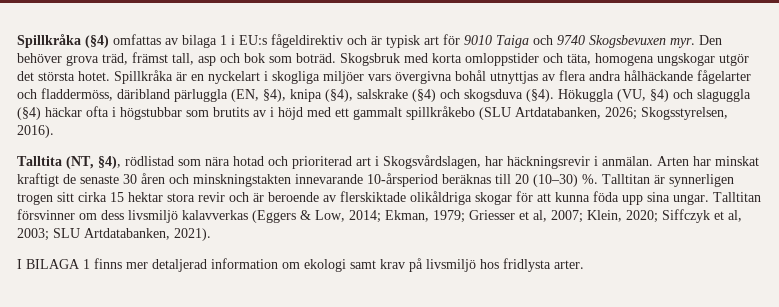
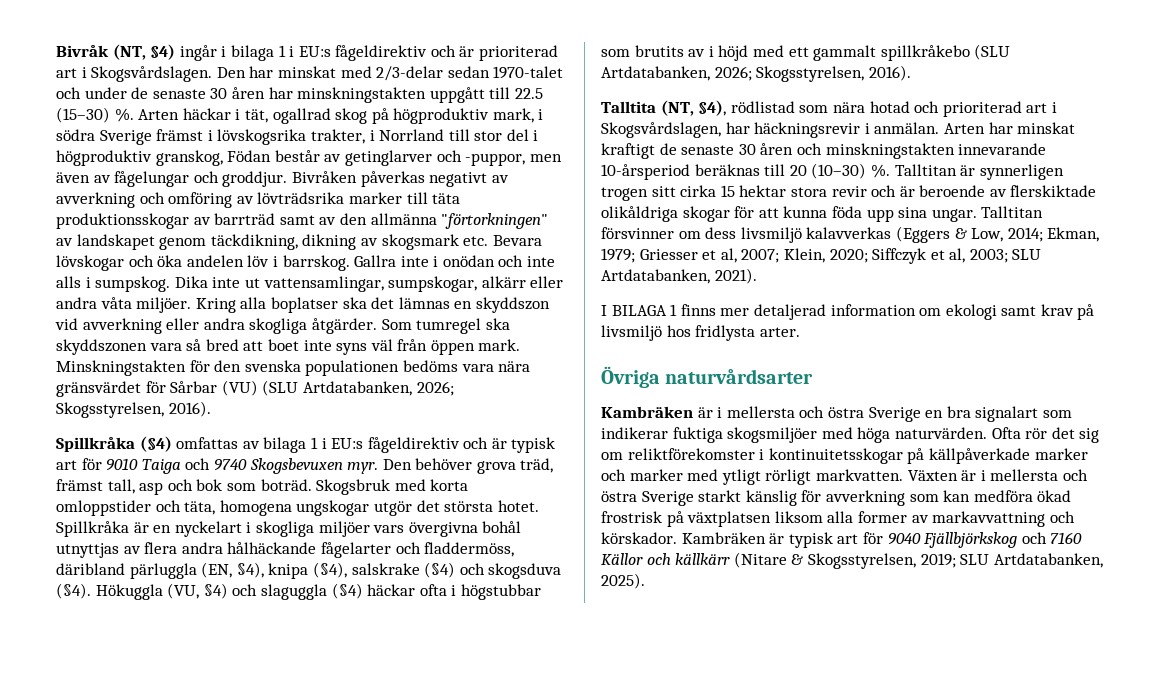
+ Bivråk (NT, §4) ingår i bilaga 1 i EU:s fågeldirektiv och är prioriterad art i Skogsvårdslagen. Den har minskat med 2/3-delar sedan 1970-talet och under de senaste 30 åren har minskningstakten uppgått till 22.5 (15–30) %. Arten häckar i tät, ogallrad skog på högproduktiv mark, i södra Sverige främst i lövskogsrika trakter, i Norrland till stor del i högproduktiv granskog, Födan består av getinglarver och -puppor, men även av fågelungar och groddjur. Bivråken påverkas negativt av avverkning och omföring av lövträdsrika marker till täta produktionsskogar av barrträd samt av den allmänna "förtorkningen" av landskapet genom täckdikning, dikning av skogsmark etc. Bevara lövskogar och öka andelen löv i barrskog. Gallra inte i onödan och inte alls i sumpskog. Dika inte ut vattensamlingar, sumpskogar, alkärr eller andra våta miljöer. Kring alla boplatser ska det lämnas en skyddszon vid avverkning eller andra skogliga åtgärder. Som tumregel ska skyddszonen vara så bred att boet inte syns väl från öppen mark. Minskningstakten för den svenska populationen bedöms vara nära gränsvärdet för Sårbar (VU) (SLU Artdatabanken, 2026; Skogsstyrelsen, 2016).
+ Övriga naturvårdsarter
+ Kambräken är i mellersta och östra Sverige en bra signalart som indikerar fuktiga skogsmiljöer med höga naturvärden. Ofta rör det sig om reliktförekomster i kontinuitetsskogar på källpåverkade marker och marker med ytligt rörligt markvatten. Växten är i mellersta och östra Sverige starkt känslig för avverkning som kan medföra ökad frostrisk på växtplatsen liksom alla former av markavvattning och körskador. Kambräken är typisk art för 9040 Fjällbjörkskog och 7160 Källor och källkärr (Nitare & Skogsstyrelsen, 2019; SLU Artdatabanken, 2025).

